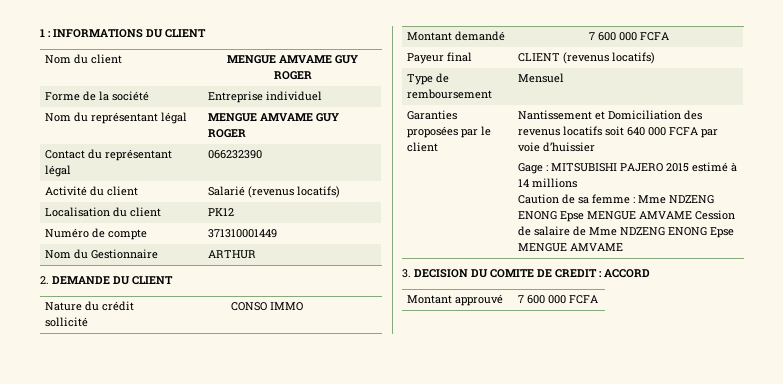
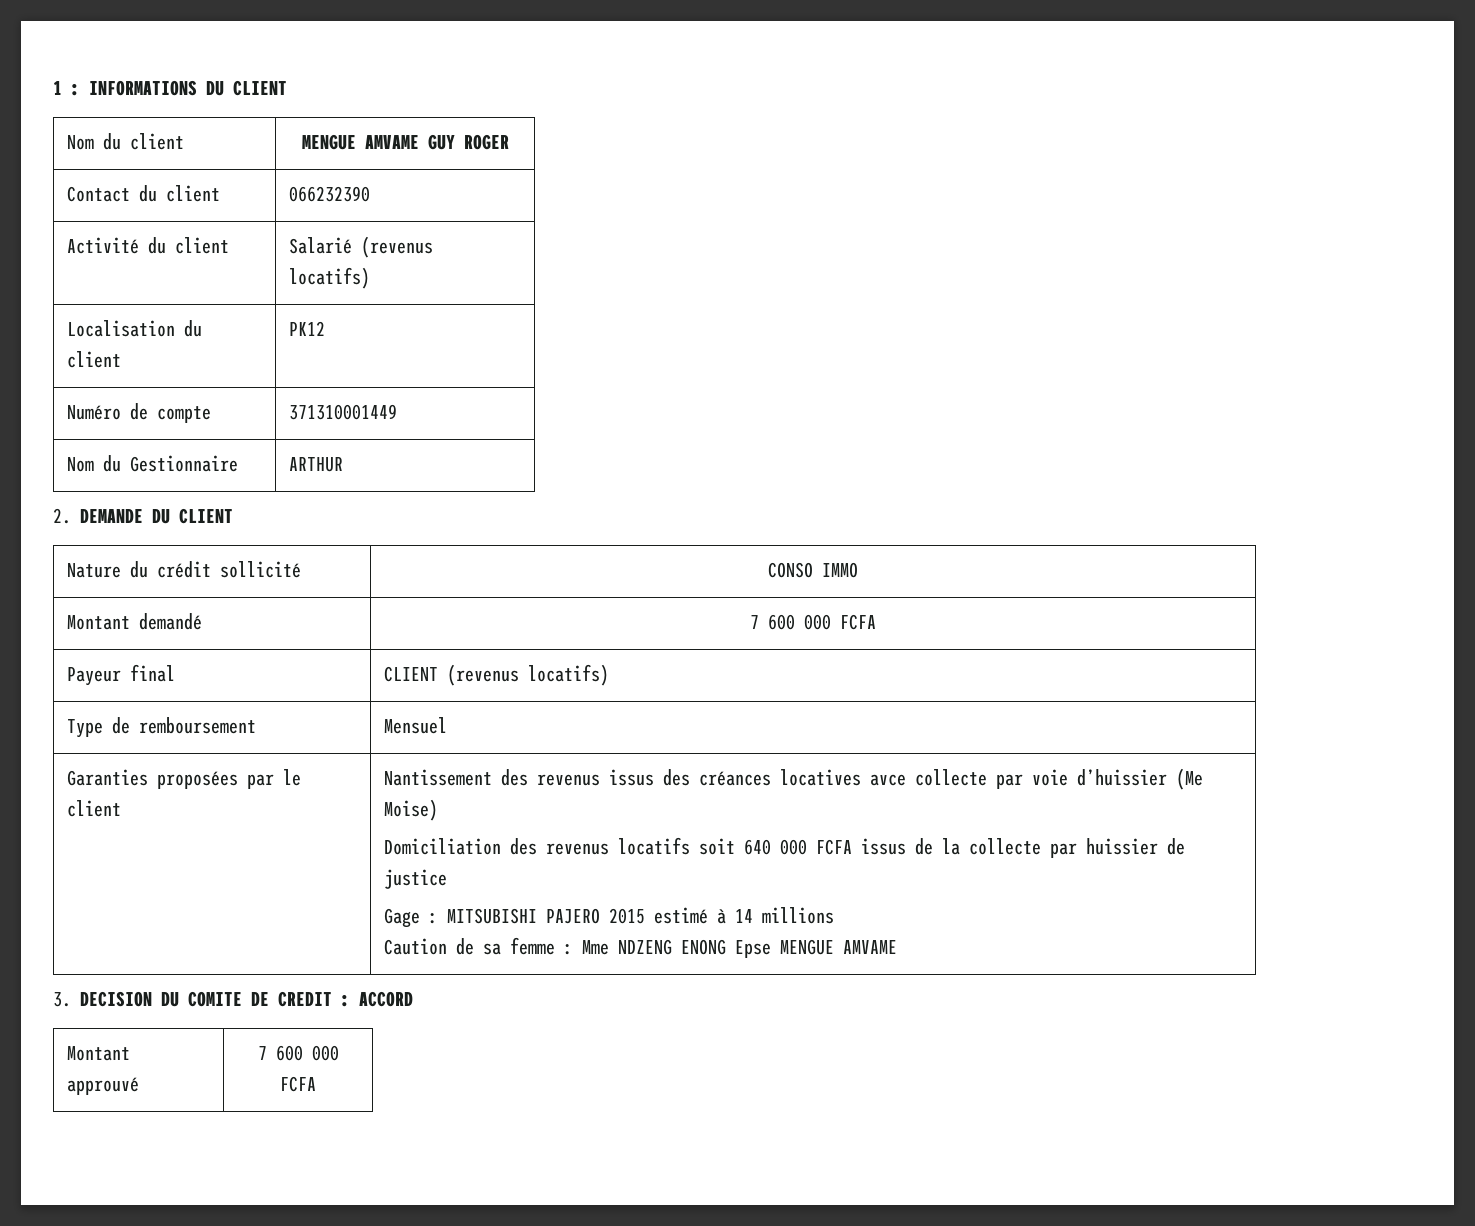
- Forme de la société | Entreprise individuel
- Nom du représentant légal | MENGUE AMVAME GUY ROGER
- Contact du représentant légal | 066232390
+ Contact du client | 066232390
- Nantissement et Domiciliation des revenus locatifs soit 640 000 FCFA par voie d’huissier
+ Nantissement des revenus issus des créances locatives avce collecte par voie d’huissier (Me Moise)
+ Domiciliation des revenus locatifs soit 640 000 FCFA issus de la collecte par huissier de justice
- Caution de sa femme : Mme NDZENG ENONG Epse MENGUE AMVAME Cession de salaire de Mme NDZENG ENONG Epse MENGUE AMVAME
+ Caution de sa femme : Mme NDZENG ENONG Epse MENGUE AMVAME

